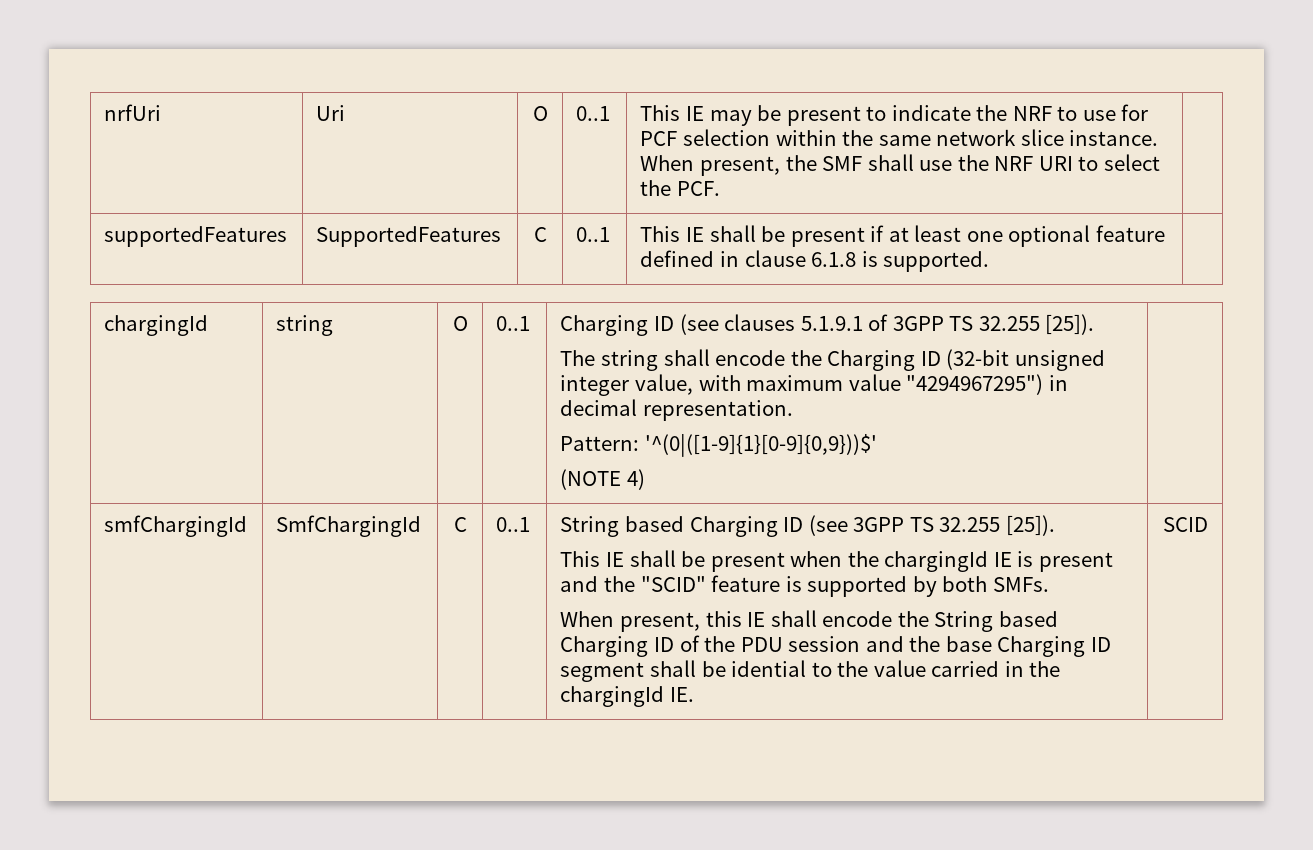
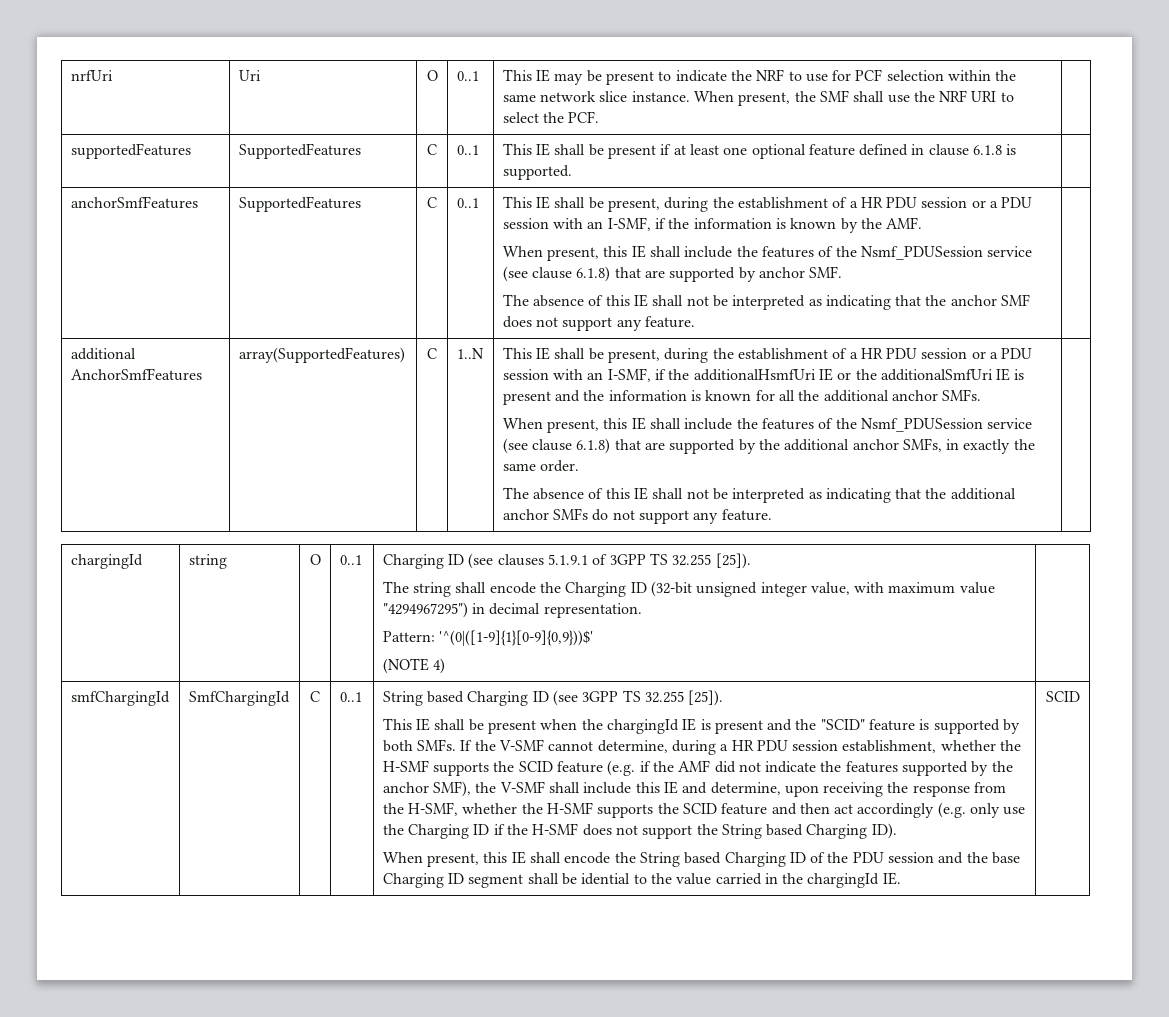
+ anchorSmfFeatures | SupportedFeatures | C | 0..1 | This IE shall be present, during the establishment of a HR PDU session or a PDU session with an I-SMF, if the information is known by the AMF.
+ When present, this IE shall include the features of the Nsmf_PDUSession service (see clause 6.1.8) that are supported by anchor SMF.
+ The absence of this IE shall not be interpreted as indicating that the anchor SMF does not support any feature. |
+ additional AnchorSmfFeatures | array(SupportedFeatures) | C | 1..N | This IE shall be present, during the establishment of a HR PDU session or a PDU session with an I-SMF, if the additionalHsmfUri IE or the additionalSmfUri IE is present and the information is known for all the additional anchor SMFs.
+ When present, this IE shall include the features of the Nsmf_PDUSession service (see clause 6.1.8) that are supported by the additional anchor SMFs, in exactly the same order.
+ The absence of this IE shall not be interpreted as indicating that the additional anchor SMFs do not support any feature.
+ If the V-SMF cannot determine, during a HR PDU session establishment, whether the H-SMF supports the SCID feature (e.g. if the AMF did not indicate the features supported by the anchor SMF), the V-SMF shall include this IE and determine, upon receiving the response from the H-SMF, whether the H-SMF supports the SCID feature and then act accordingly (e.g. only use the Charging ID if the H-SMF does not support the String based Charging ID).

